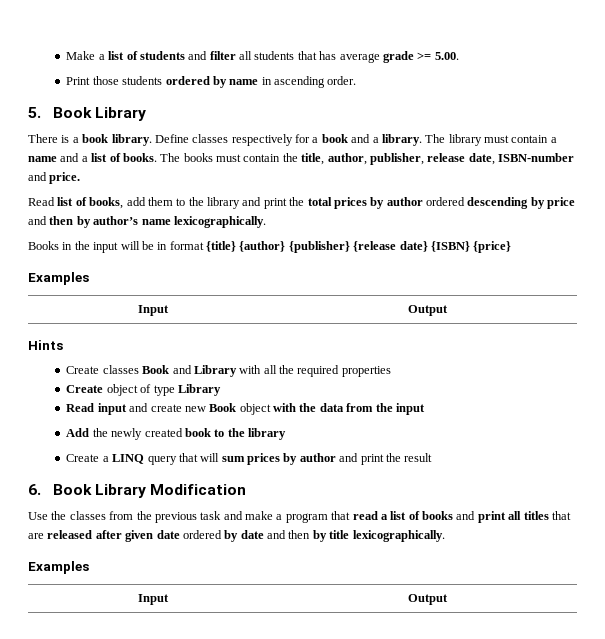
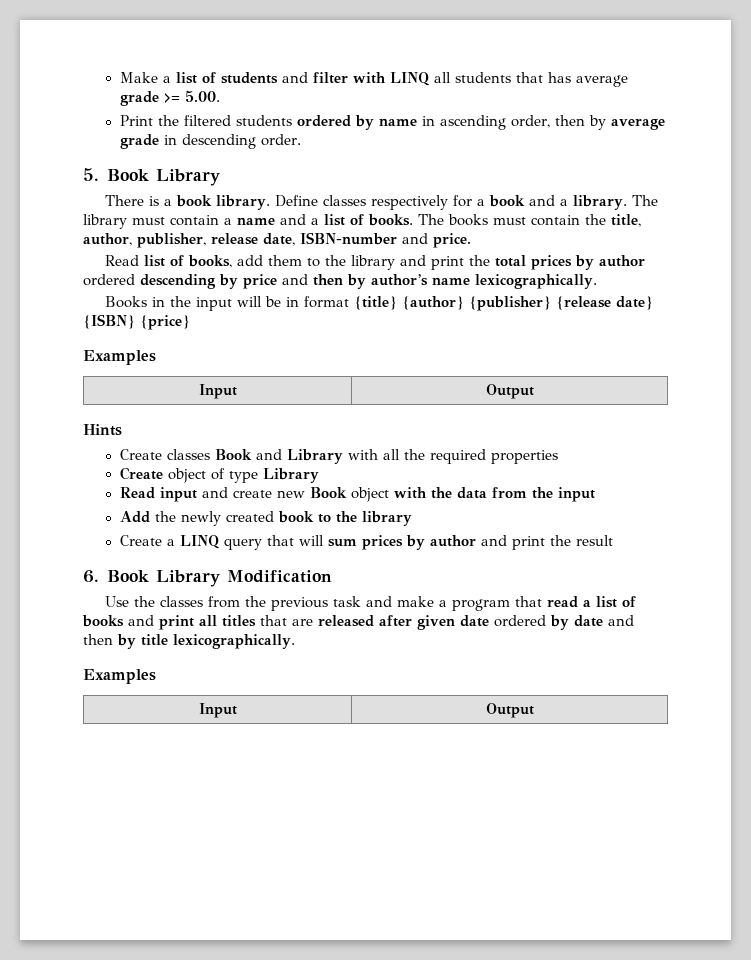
- Make a list of students and filter all students that has average grade >= 5.00.
+ Make a list of students and filter with LINQ all students that has average grade >= 5.00.
- Print those students ordered by name in ascending order.
+ Print the filtered students ordered by name in ascending order, then by average grade in descending order.

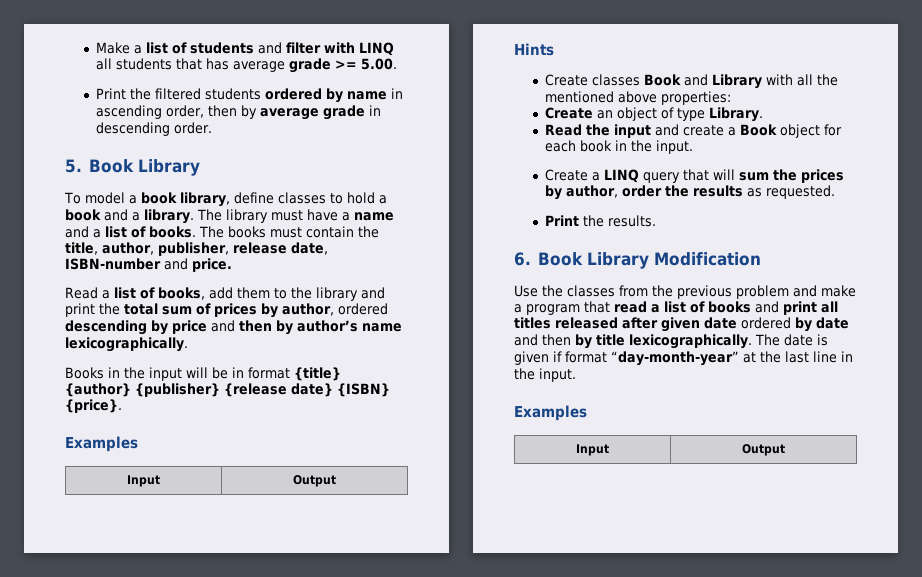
- There is a book library. Define classes respectively for a book and a library.
+ To model a book library, define classes to hold a book and a library.
- The library must contain a name and a list of books.
+ The library must have a name and a list of books.
- Read list of books, add them to the library and print the total prices by author ordered descending by price and then by author’s name lexicographically.
+ Read a list of books, add them to the library and print the total sum of prices by author, ordered descending by price and then by author’s name lexicographically.
- Books in the input will be in format {title} {author} {publisher} {release date} {ISBN} {price}
+ Books in the input will be in format {title} {author} {publisher} {release date} {ISBN} {price}.
- Create classes Book and Library with all the required properties
- Create object of type Library
- Read input and create new Book object with the data from the input
- Add the newly created book to the library
+ Create classes Book and Library with all the mentioned above properties:
+ Create an object of type Library.
+ Read the input and create a Book object for each book in the input.
- Create a LINQ query that will sum prices by author and print the result
+ Create a LINQ query that will sum the prices by author, order the results as requested.
+ Print the results.
- Use the classes from the previous task and make a program that read a list of books and print all titles that are released after given date ordered by date and then by title lexicographically.
+ Use the classes from the previous problem and make a program that read a list of books and print all titles released after given date ordered by date and then by title lexicographically. The date is given if format “day-month-year” at the last line in the input.

